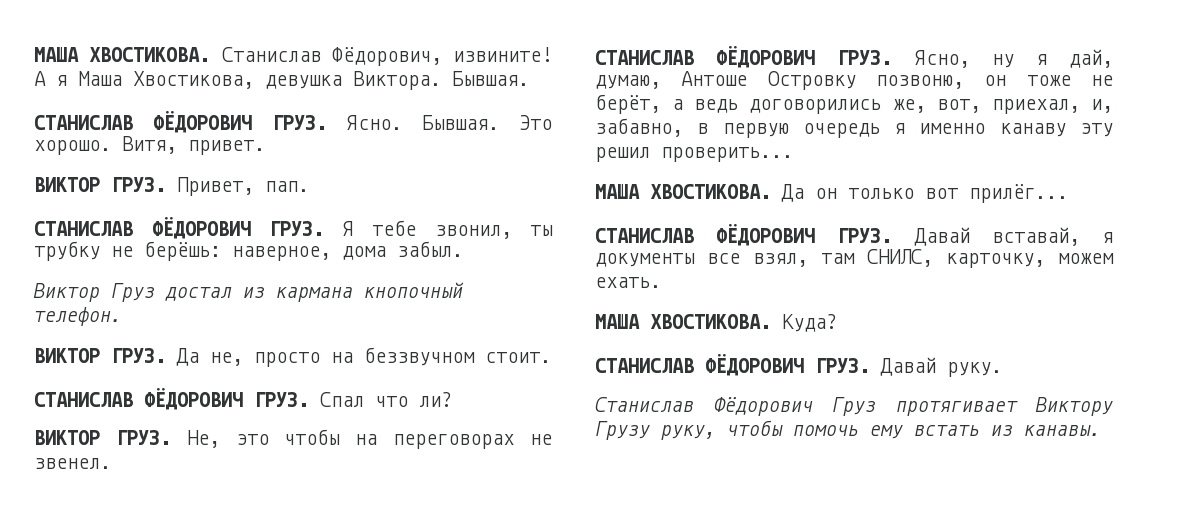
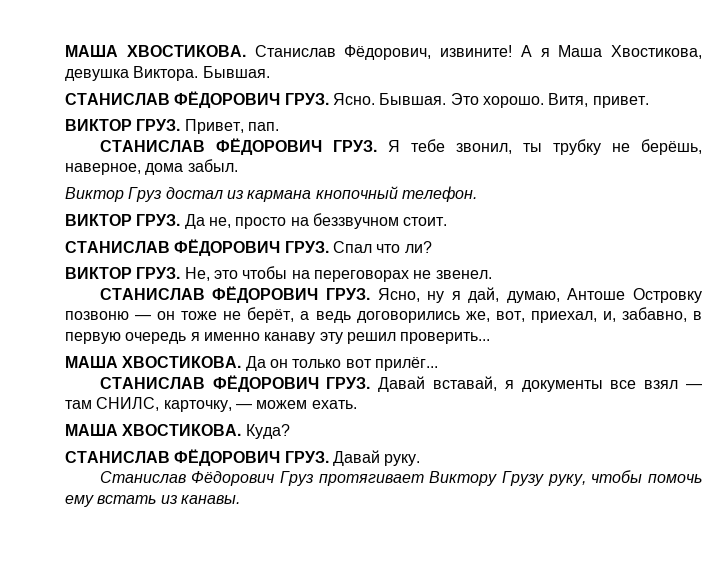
- Я тебе звонил, ты трубку не берёшь: наверное, дома забыл.
+ Я тебе звонил, ты трубку не берёшь, наверное, дома забыл.
- Ясно, ну я дай, думаю, Антоше Островку позвоню, он тоже не берёт, а ведь договорились же, вот, приехал, и, забавно, в первую очередь я именно канаву эту решил проверить...
+ Ясно, ну я дай, думаю, Антоше Островку позвоню — он тоже не берёт, а ведь договорились же, вот, приехал, и, забавно, в первую очередь я именно канаву эту решил проверить...
- Давай вставай, я документы все взял, там СНИЛС, карточку, можем ехать.
+ Давай вставай, я документы все взял — там СНИЛС, карточку, — можем ехать.

